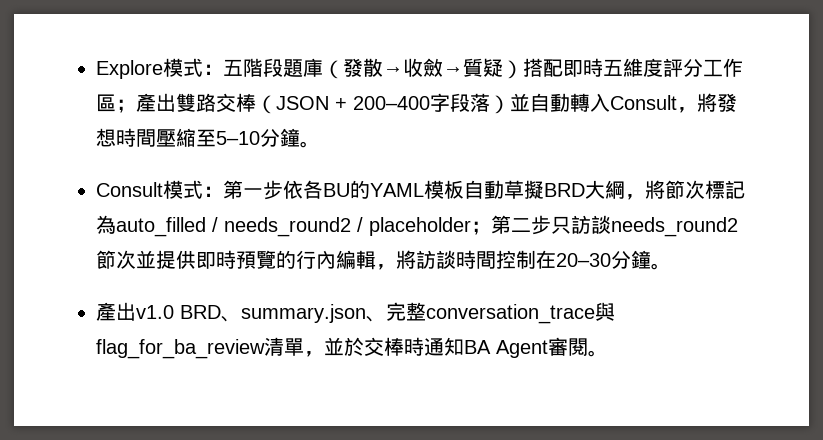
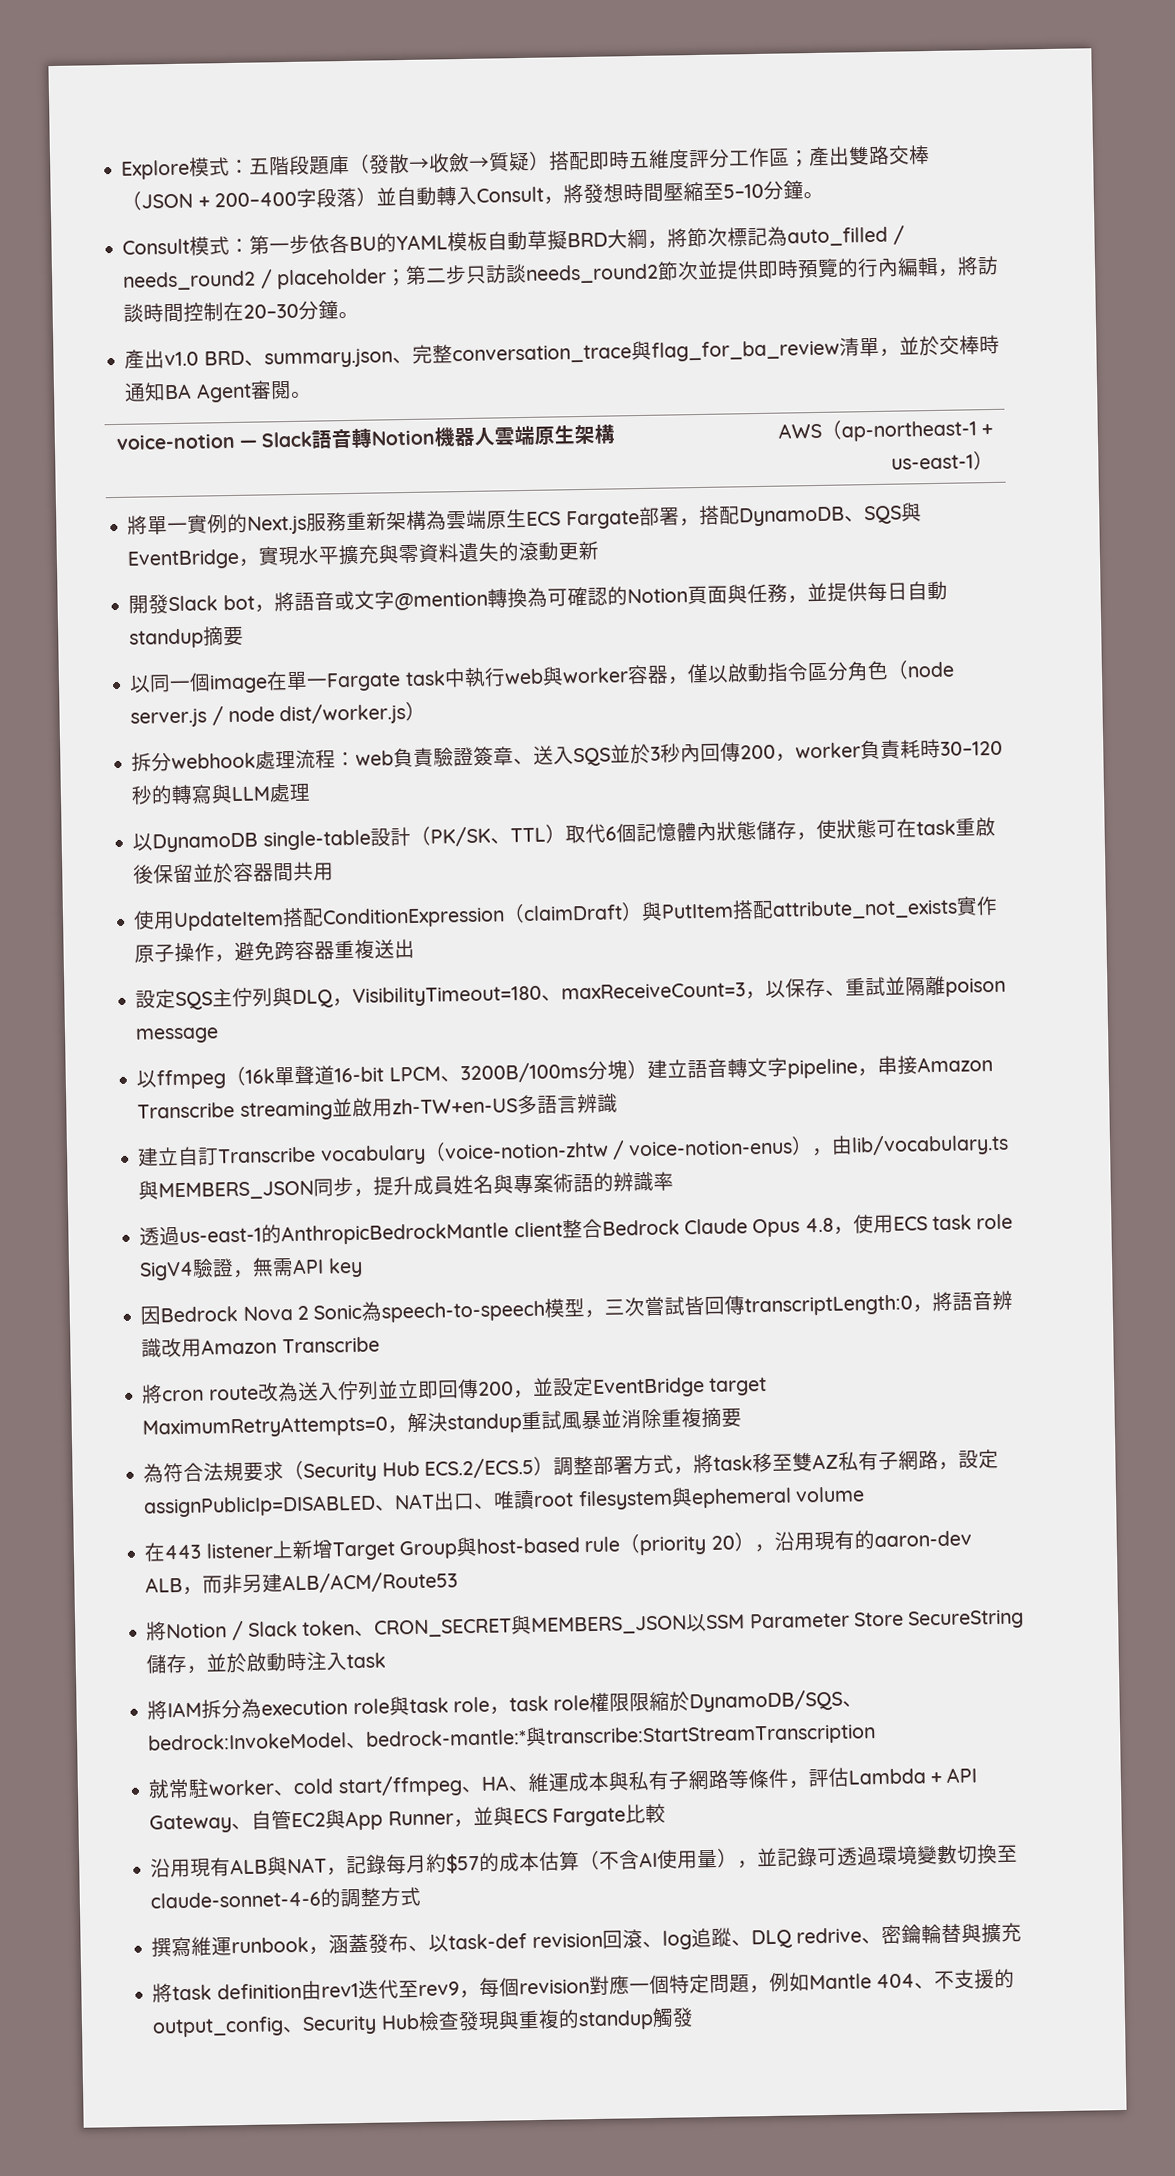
+ voice-notion — Slack語音轉Notion機器人雲端原生架構 | AWS（ap-northeast-1 + us-east-1）
+ 將單一實例的Next.js服務重新架構為雲端原生ECS Fargate部署，搭配DynamoDB、SQS與EventBridge，實現水平擴充與零資料遺失的滾動更新
+ 開發Slack bot，將語音或文字@mention轉換為可確認的Notion頁面與任務，並提供每日自動standup摘要
+ 以同一個image在單一Fargate task中執行web與worker容器，僅以啟動指令區分角色（node server.js / node dist/worker.js）
+ 拆分webhook處理流程：web負責驗證簽章、送入SQS並於3秒內回傳200，worker負責耗時30–120秒的轉寫與LLM處理
+ 以DynamoDB single-table設計（PK/SK、TTL）取代6個記憶體內狀態儲存，使狀態可在task重啟後保留並於容器間共用
+ 使用UpdateItem搭配ConditionExpression（claimDraft）與PutItem搭配attribute_not_exists實作原子操作，避免跨容器重複送出
+ 設定SQS主佇列與DLQ，VisibilityTimeout=180、maxReceiveCount=3，以保存、重試並隔離poison message
+ 以ffmpeg（16k單聲道16-bit LPCM、3200B/100ms分塊）建立語音轉文字pipeline，串接Amazon Transcribe streaming並啟用zh-TW+en-US多語言辨識
+ 建立自訂Transcribe vocabulary（voice-notion-zhtw / voice-notion-enus），由lib/vocabulary.ts與MEMBERS_JSON同步，提升成員姓名與專案術語的辨識率
+ 透過us-east-1的AnthropicBedrockMantle client整合Bedrock Claude Opus 4.8，使用ECS task role SigV4驗證，無需API key
+ 因Bedrock Nova 2 Sonic為speech-to-speech模型，三次嘗試皆回傳transcriptLength:0，將語音辨識改用Amazon Transcribe
+ 將cron route改為送入佇列並立即回傳200，並設定EventBridge target MaximumRetryAttempts=0，解決standup重試風暴並消除重複摘要
+ 為符合法規要求（Security Hub ECS.2/ECS.5）調整部署方式，將task移至雙AZ私有子網路，設定assignPublicIp=DISABLED、NAT出口、唯讀root filesystem與ephemeral volume
+ 在443 listener上新增Target Group與host-based rule（priority 20），沿用現有的aaron-dev ALB，而非另建ALB/ACM/Route53
+ 將Notion / Slack token、CRON_SECRET與MEMBERS_JSON以SSM Parameter Store SecureString儲存，並於啟動時注入task
+ 將IAM拆分為execution role與task role，task role權限限縮於DynamoDB/SQS、bedrock:InvokeModel、bedrock-mantle:*與transcribe:StartStreamTranscription
+ 就常駐worker、cold start/ffmpeg、HA、維運成本與私有子網路等條件，評估Lambda + API Gateway、自管EC2與App Runner，並與ECS Fargate比較
+ 沿用現有ALB與NAT，記錄每月約$57的成本估算（不含AI使用量），並記錄可透過環境變數切換至claude-sonnet-4-6的調整方式
+ 撰寫維運runbook，涵蓋發布、以task-def revision回滾、log追蹤、DLQ redrive、密鑰輪替與擴充
+ 將task definition由rev1迭代至rev9，每個revision對應一個特定問題，例如Mantle 404、不支援的output_config、Security Hub檢查發現與重複的standup觸發

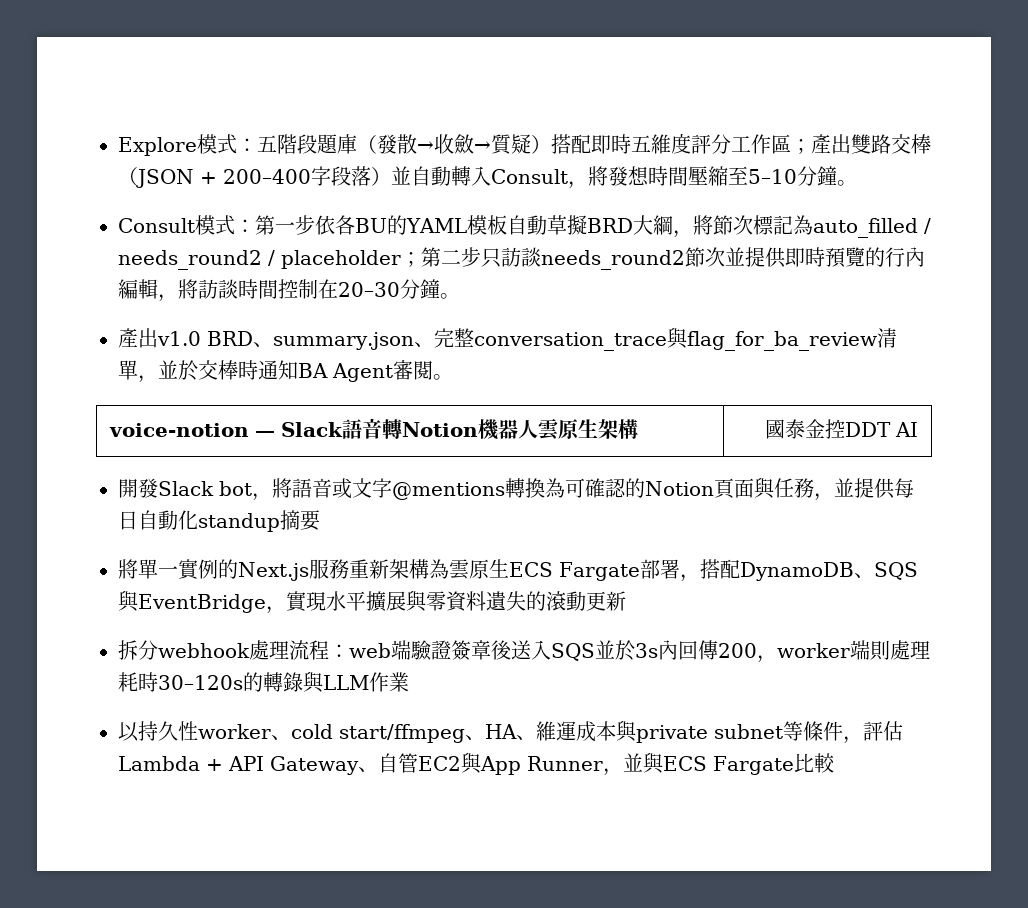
- voice-notion — Slack語音轉Notion機器人雲端原生架構 | AWS（ap-northeast-1 + us-east-1）
- 將單一實例的Next.js服務重新架構為雲端原生ECS Fargate部署，搭配DynamoDB、SQS與EventBridge，實現水平擴充與零資料遺失的滾動更新
+ voice-notion — Slack語音轉Notion機器人雲原生架構 | 國泰金控DDT AI
- 開發Slack bot，將語音或文字@mention轉換為可確認的Notion頁面與任務，並提供每日自動standup摘要
+ 開發Slack bot，將語音或文字@mentions轉換為可確認的Notion頁面與任務，並提供每日自動化standup摘要
- 以同一個image在單一Fargate task中執行web與worker容器，僅以啟動指令區分角色（node server.js / node dist/worker.js）
+ 將單一實例的Next.js服務重新架構為雲原生ECS Fargate部署，搭配DynamoDB、SQS與EventBridge，實現水平擴展與零資料遺失的滾動更新
- 拆分webhook處理流程：web負責驗證簽章、送入SQS並於3秒內回傳200，worker負責耗時30–120秒的轉寫與LLM處理
- 以DynamoDB single-table設計（PK/SK、TTL）取代6個記憶體內狀態儲存，使狀態可在task重啟後保留並於容器間共用
- 使用UpdateItem搭配ConditionExpression（claimDraft）與PutItem搭配attribute_not_exists實作原子操作，避免跨容器重複送出
- 設定SQS主佇列與DLQ，VisibilityTimeout=180、maxReceiveCount=3，以保存、重試並隔離poison message
- 以ffmpeg（16k單聲道16-bit LPCM、3200B/100ms分塊）建立語音轉文字pipeline，串接Amazon Transcribe streaming並啟用zh-TW+en-US多語言辨識
- 建立自訂Transcribe vocabulary（voice-notion-zhtw / voice-notion-enus），由lib/vocabulary.ts與MEMBERS_JSON同步，提升成員姓名與專案術語的辨識率
- 透過us-east-1的AnthropicBedrockMantle client整合Bedrock Claude Opus 4.8，使用ECS task role SigV4驗證，無需API key
- 因Bedrock Nova 2 Sonic為speech-to-speech模型，三次嘗試皆回傳transcriptLength:0，將語音辨識改用Amazon Transcribe
- 將cron route改為送入佇列並立即回傳200，並設定EventBridge target MaximumRetryAttempts=0，解決standup重試風暴並消除重複摘要
- 為符合法規要求（Security Hub ECS.2/ECS.5）調整部署方式，將task移至雙AZ私有子網路，設定assignPublicIp=DISABLED、NAT出口、唯讀root filesystem與ephemeral volume
- 在443 listener上新增Target Group與host-based rule（priority 20），沿用現有的aaron-dev ALB，而非另建ALB/ACM/Route53
- 將Notion / Slack token、CRON_SECRET與MEMBERS_JSON以SSM Parameter Store SecureString儲存，並於啟動時注入task
- 將IAM拆分為execution role與task role，task role權限限縮於DynamoDB/SQS、bedrock:InvokeModel、bedrock-mantle:*與transcribe:StartStreamTranscription
- 就常駐worker、cold start/ffmpeg、HA、維運成本與私有子網路等條件，評估Lambda + API Gateway、自管EC2與App Runner，並與ECS Fargate比較
+ 拆分webhook處理流程：web端驗證簽章後送入SQS並於3s內回傳200，worker端則處理耗時30–120s的轉錄與LLM作業
+ 以持久性worker、cold start/ffmpeg、HA、維運成本與private subnet等條件，評估Lambda + API Gateway、自管EC2與App Runner，並與ECS Fargate比較
- 沿用現有ALB與NAT，記錄每月約$57的成本估算（不含AI使用量），並記錄可透過環境變數切換至claude-sonnet-4-6的調整方式
- 撰寫維運runbook，涵蓋發布、以task-def revision回滾、log追蹤、DLQ redrive、密鑰輪替與擴充
- 將task definition由rev1迭代至rev9，每個revision對應一個特定問題，例如Mantle 404、不支援的output_config、Security Hub檢查發現與重複的standup觸發

